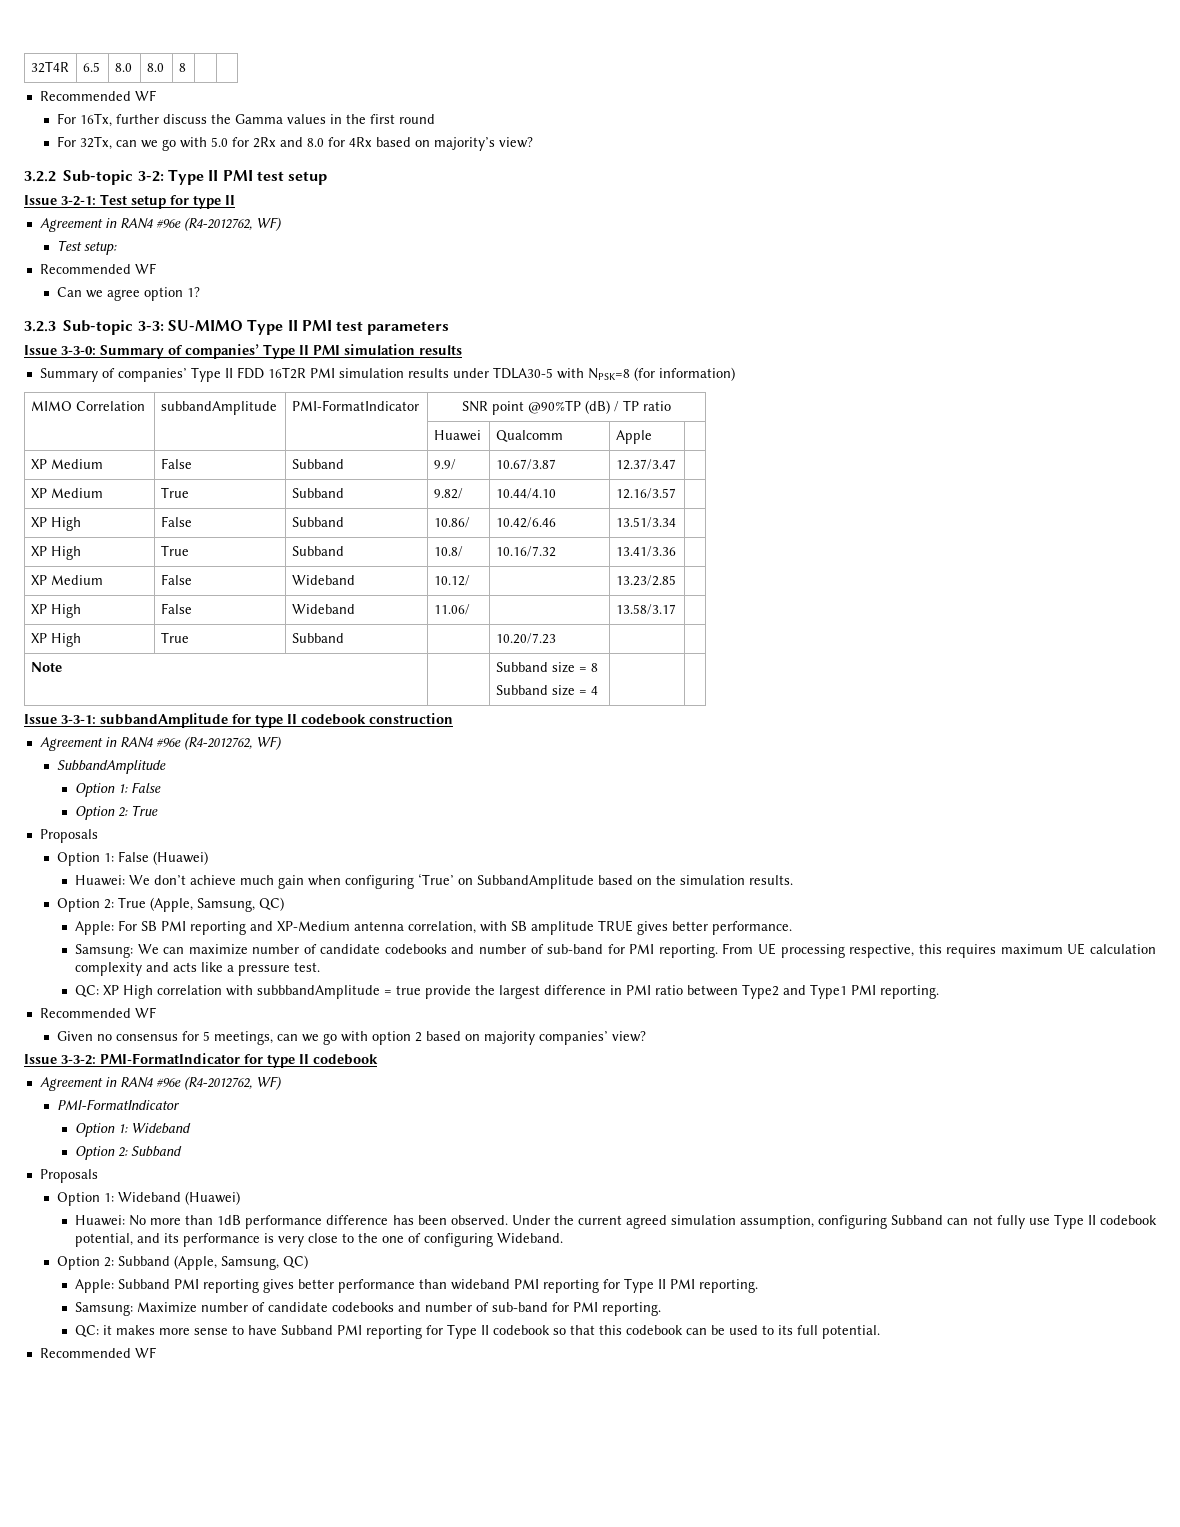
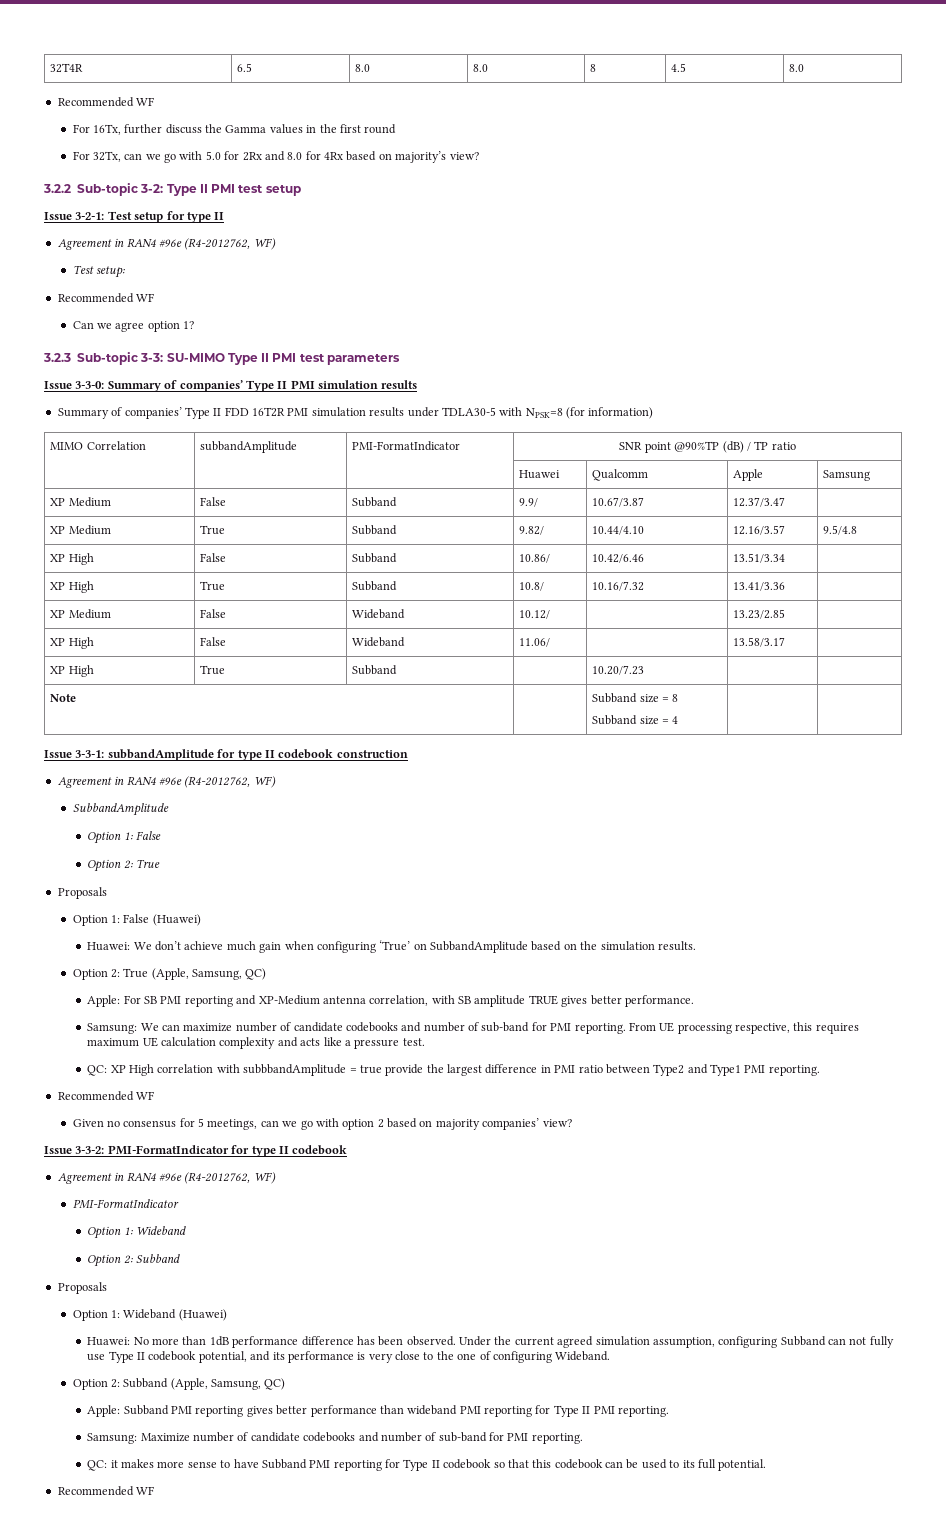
- 32T4R | 6.5 | 8.0 | 8.0 | 8 | |
+ 32T4R | 6.5 | 8.0 | 8.0 | 8 | 4.5 | 8.0
- | | | Huawei | Qualcomm | Apple |
+ | | | Huawei | Qualcomm | Apple | Samsung
- XP Medium | True | Subband | 9.82/ | 10.44/4.10 | 12.16/3.57 |
+ XP Medium | True | Subband | 9.82/ | 10.44/4.10 | 12.16/3.57 | 9.5/4.8

